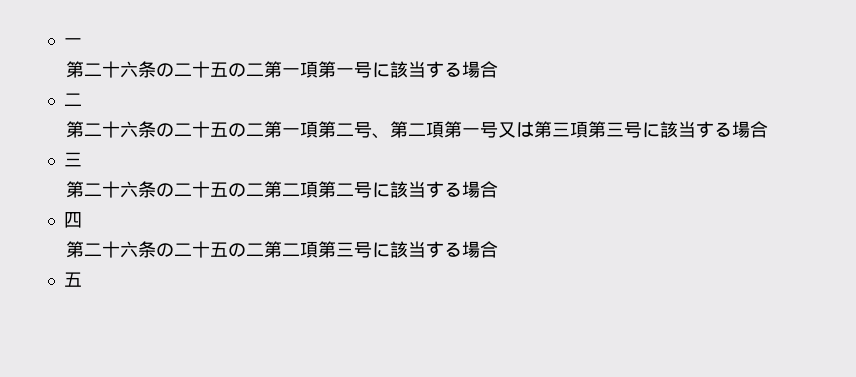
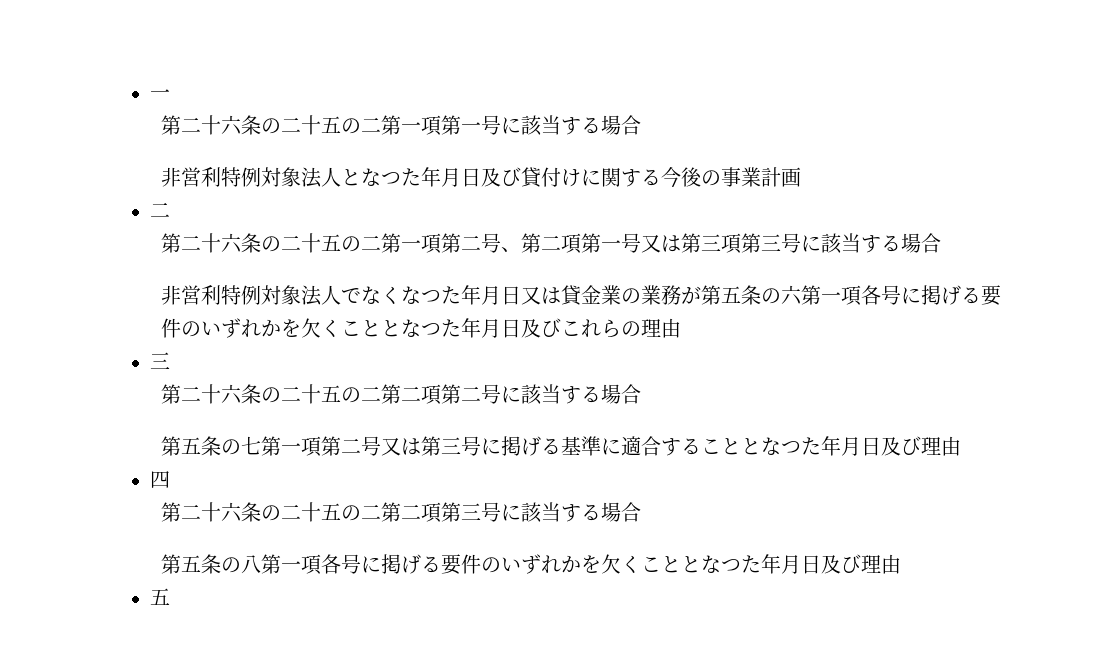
+ 非営利特例対象法人となつた年月日及び貸付けに関する今後の事業計画
+ 非営利特例対象法人でなくなつた年月日又は貸金業の業務が第五条の六第一項各号に掲げる要件のいずれかを欠くこととなつた年月日及びこれらの理由
+ 第五条の七第一項第二号又は第三号に掲げる基準に適合することとなつた年月日及び理由
+ 第五条の八第一項各号に掲げる要件のいずれかを欠くこととなつた年月日及び理由

